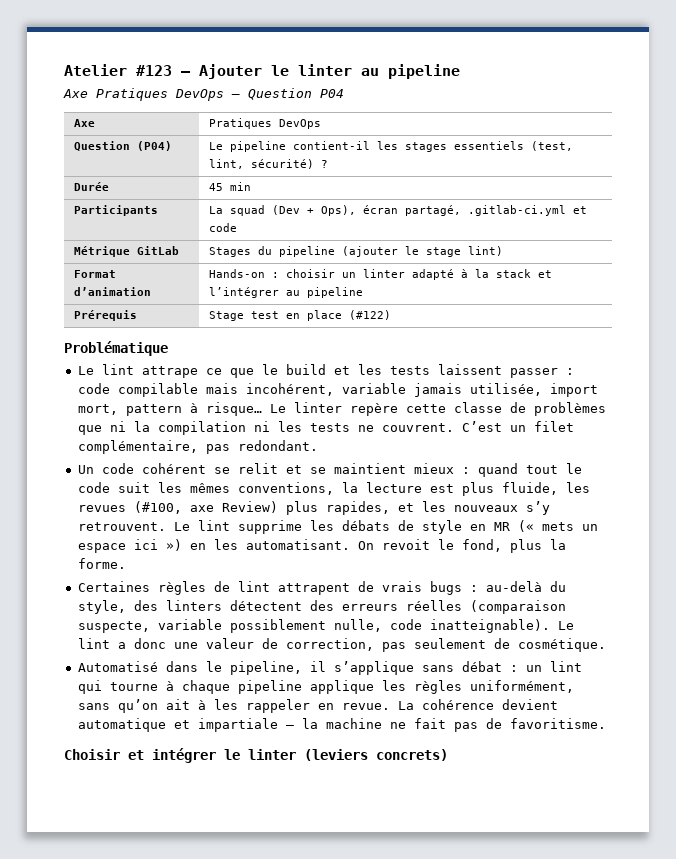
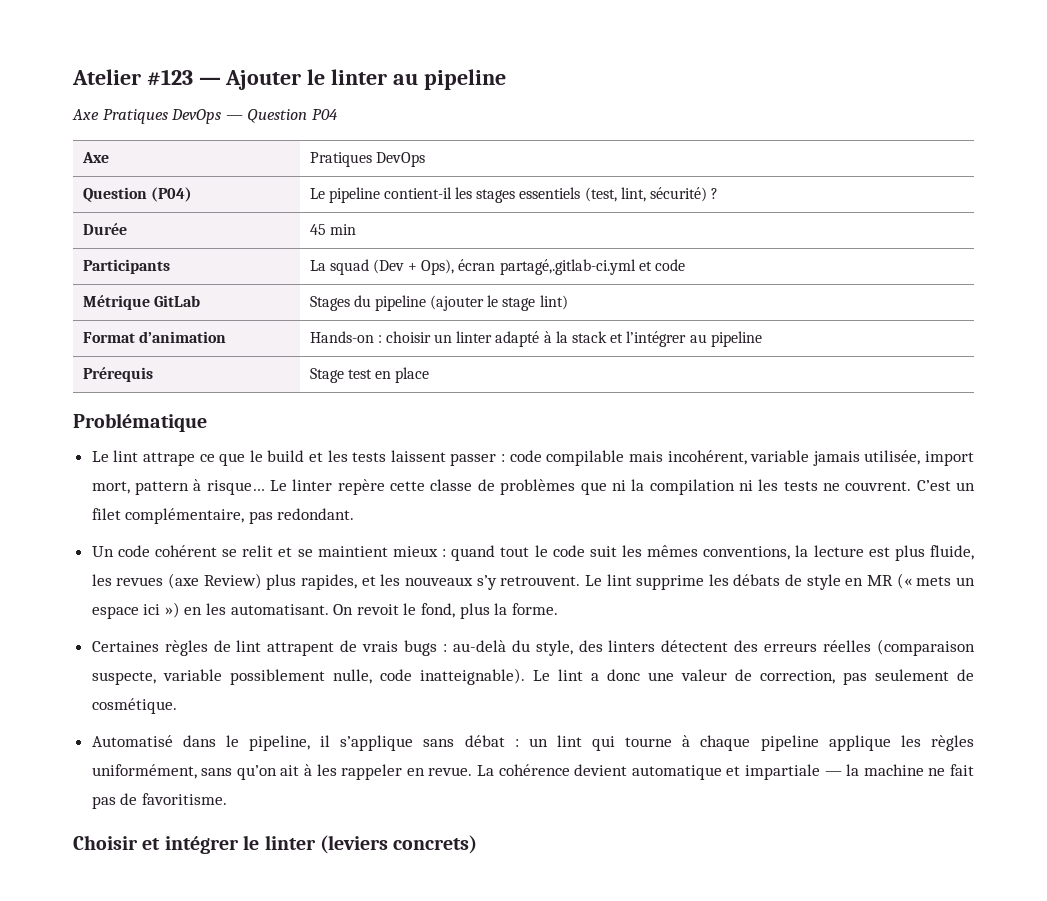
- Participants | La squad (Dev + Ops), écran partagé, .gitlab-ci.yml et code
+ Participants | La squad (Dev + Ops), écran partagé,.gitlab-ci.yml et code
- Prérequis | Stage test en place (#122)
+ Prérequis | Stage test en place
- Un code cohérent se relit et se maintient mieux : quand tout le code suit les mêmes conventions, la lecture est plus fluide, les revues (#100, axe Review) plus rapides, et les nouveaux s’y retrouvent.
+ Un code cohérent se relit et se maintient mieux : quand tout le code suit les mêmes conventions, la lecture est plus fluide, les revues (axe Review) plus rapides, et les nouveaux s’y retrouvent.

